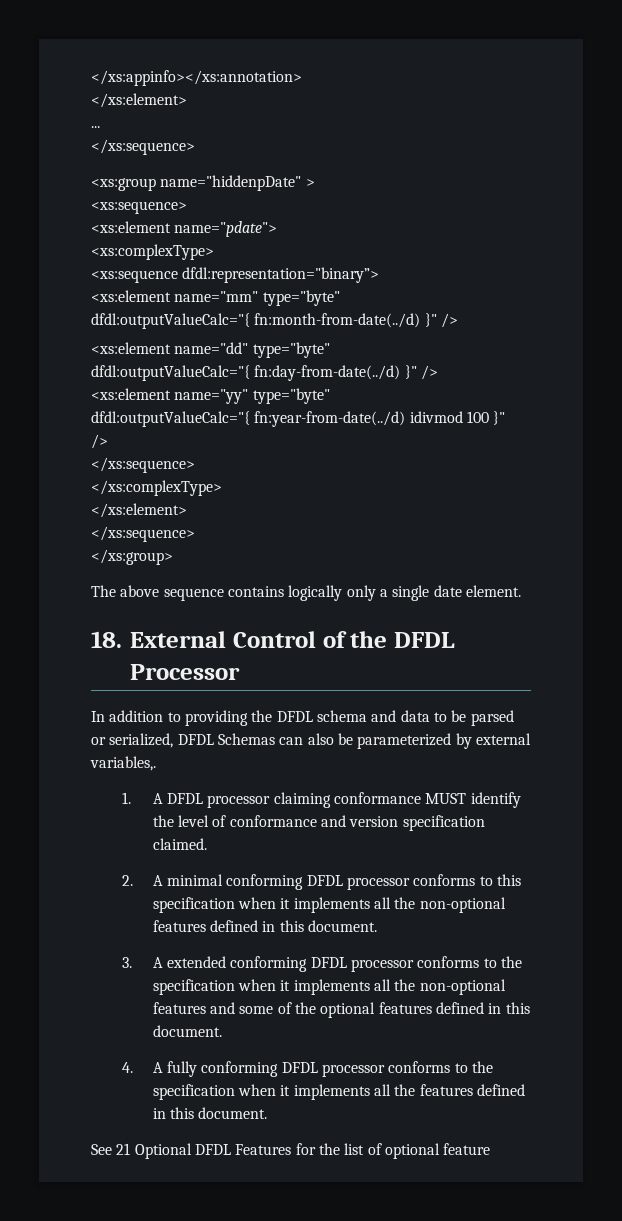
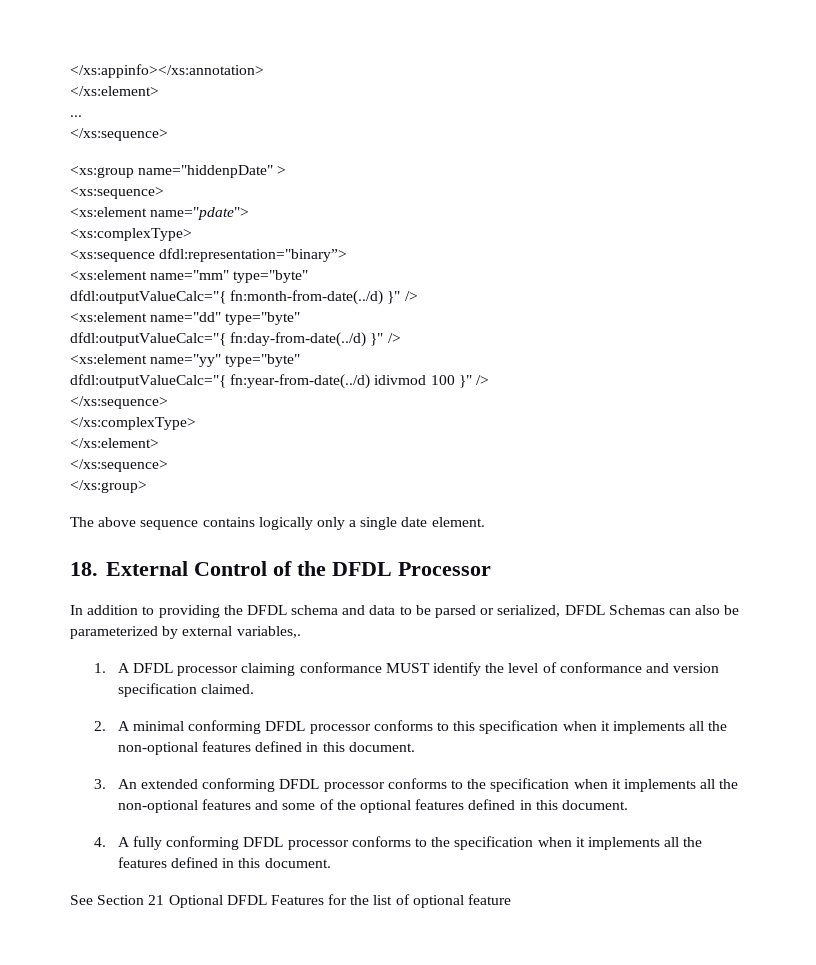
- dfdl:outputValueCalc="{ fn:year-from-date(../d) idivmod 100 }"
- />
+ dfdl:outputValueCalc="{ fn:year-from-date(../d) idivmod 100 }" />
- 3. A extended conforming DFDL processor conforms to the specification when it implements all the non-optional features and some of the optional features defined in this document.
+ 3. An extended conforming DFDL processor conforms to the specification when it implements all the non-optional features and some of the optional features defined in this document.
- See 21 Optional DFDL Features for the list of optional feature
+ See Section 21 Optional DFDL Features for the list of optional feature

